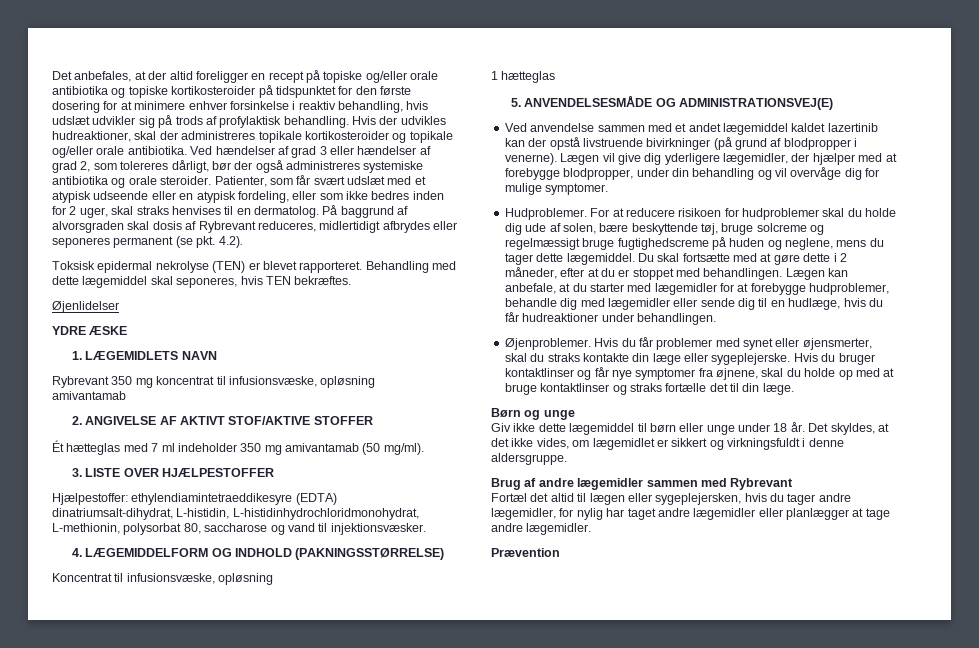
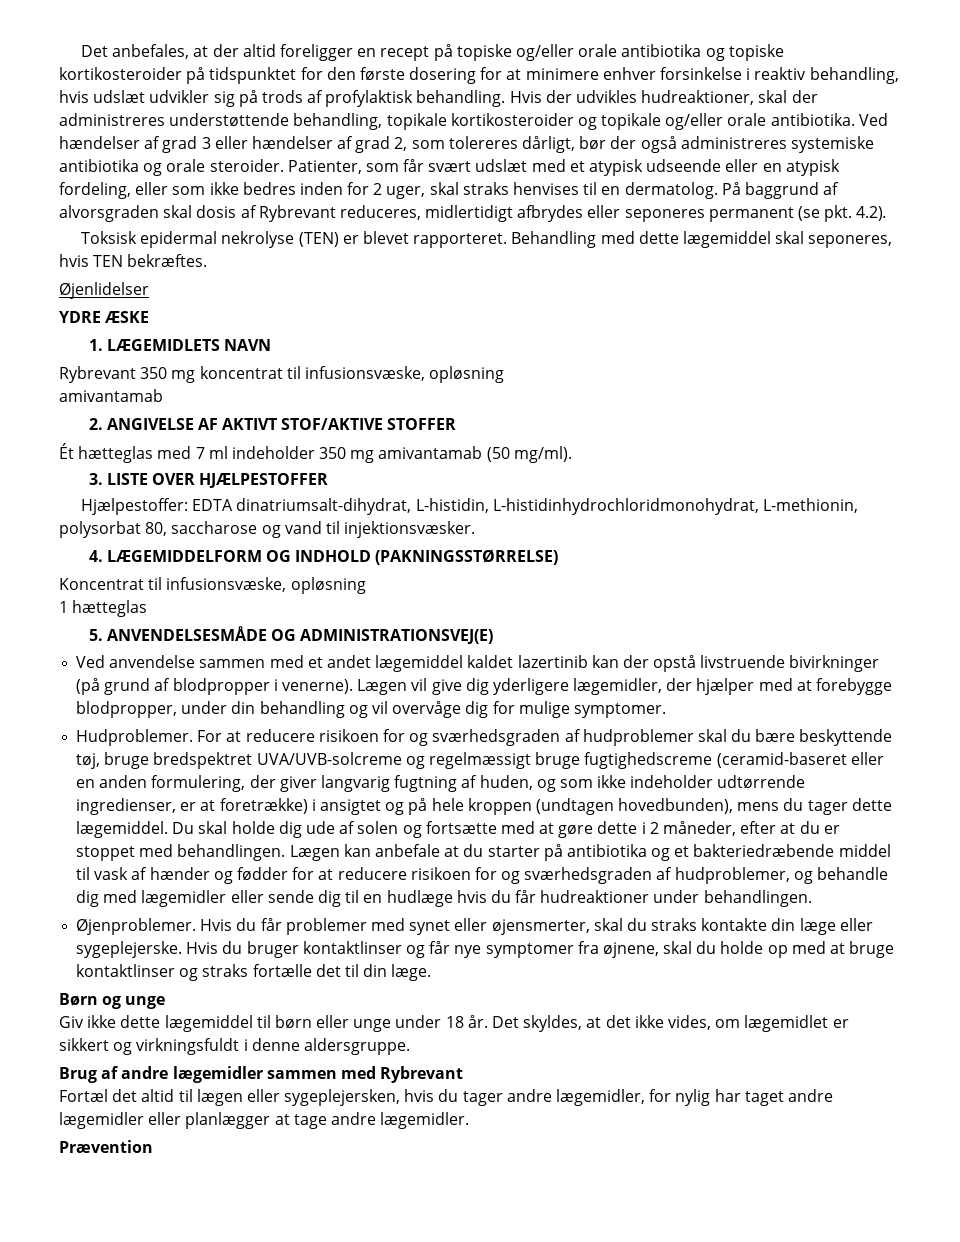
- Hvis der udvikles hudreaktioner, skal der administreres topikale kortikosteroider og topikale og/eller orale antibiotika.
+ Hvis der udvikles hudreaktioner, skal der administreres understøttende behandling, topikale kortikosteroider og topikale og/eller orale antibiotika.
- Hjælpestoffer: ethylendiamintetraeddikesyre (EDTA) dinatriumsalt-dihydrat, L-histidin, L-histidinhydrochloridmonohydrat, L-methionin, polysorbat 80, saccharose og vand til injektionsvæsker.
+ Hjælpestoffer: EDTA dinatriumsalt-dihydrat, L-histidin, L-histidinhydrochloridmonohydrat, L-methionin, polysorbat 80, saccharose og vand til injektionsvæsker.
- For at reducere risikoen for hudproblemer skal du holde dig ude af solen, bære beskyttende tøj, bruge solcreme og regelmæssigt bruge fugtighedscreme på huden og neglene, mens du tager dette lægemiddel.
+ For at reducere risikoen for og sværhedsgraden af hudproblemer skal du bære beskyttende tøj, bruge bredspektret UVA/UVB-solcreme og regelmæssigt bruge fugtighedscreme (ceramid-baseret eller en anden formulering, der giver langvarig fugtning af huden, og som ikke indeholder udtørrende ingredienser, er at foretrække) i ansigtet og på hele kroppen (undtagen hovedbunden), mens du tager dette lægemiddel.
- Du skal fortsætte med at gøre dette i 2 måneder, efter at du er stoppet med behandlingen.
+ Du skal holde dig ude af solen og fortsætte med at gøre dette i 2 måneder, efter at du er stoppet med behandlingen.
- Lægen kan anbefale, at du starter med lægemidler for at forebygge hudproblemer, behandle dig med lægemidler eller sende dig til en hudlæge, hvis du får hudreaktioner under behandlingen.
+ Lægen kan anbefale at du starter på antibiotika og et bakteriedræbende middel til vask af hænder og fødder for at reducere risikoen for og sværhedsgraden af hudproblemer, og behandle dig med lægemidler eller sende dig til en hudlæge hvis du får hudreaktioner under behandlingen.

